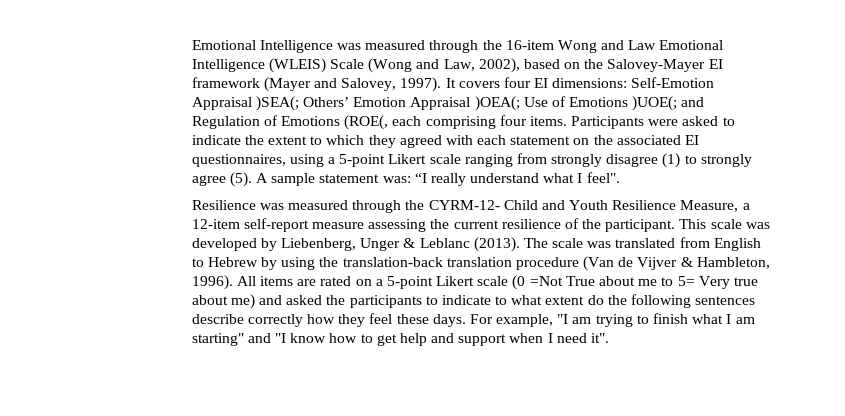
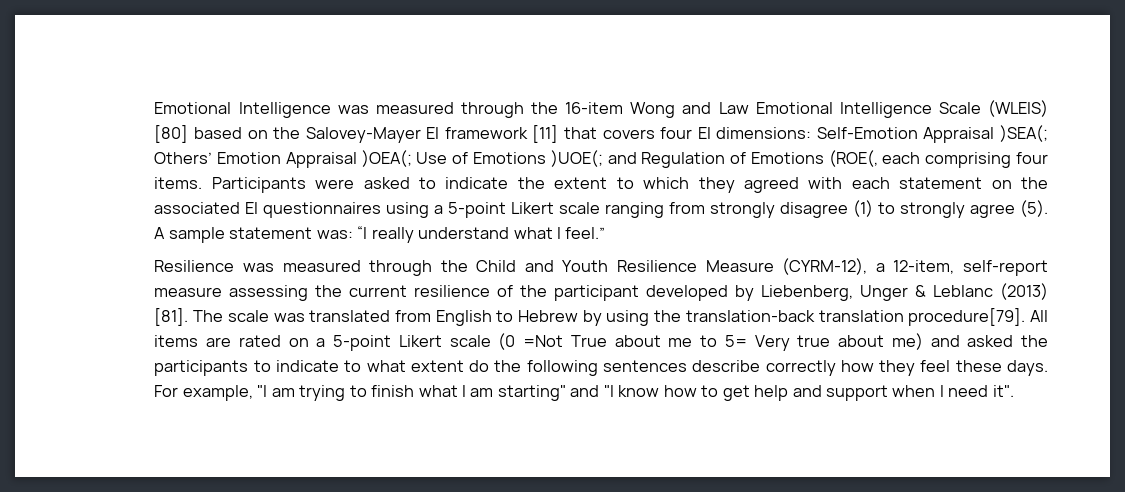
- Emotional Intelligence was measured through the 16-item Wong and Law Emotional Intelligence (WLEIS) Scale (Wong and Law, 2002), based on the Salovey-Mayer EI framework (Mayer and Salovey, 1997). It covers four EI dimensions: Self-Emotion Appraisal )SEA(; Others’ Emotion Appraisal )OEA(; Use of Emotions )UOE(; and Regulation of Emotions (ROE(, each comprising four items.
+ Emotional Intelligence was measured through the 16-item Wong and Law Emotional Intelligence Scale (WLEIS) [80] based on the Salovey-Mayer EI framework [11] that covers four EI dimensions: Self-Emotion Appraisal )SEA(; Others’ Emotion Appraisal )OEA(; Use of Emotions )UOE(; and Regulation of Emotions (ROE(, each comprising four items.
- Participants were asked to indicate the extent to which they agreed with each statement on the associated EI questionnaires, using a 5-point Likert scale ranging from strongly disagree (1) to strongly agree (5).
+ Participants were asked to indicate the extent to which they agreed with each statement on the associated EI questionnaires using a 5-point Likert scale ranging from strongly disagree (1) to strongly agree (5).
- A sample statement was: “I really understand what I feel".
+ A sample statement was: “I really understand what I feel.”
- Resilience was measured through the CYRM-12- Child and Youth Resilience Measure, a 12-item self-report measure assessing the current resilience of the participant. This scale was developed by Liebenberg, Unger & Leblanc (2013).
+ Resilience was measured through the Child and Youth Resilience Measure (CYRM-12), a 12-item, self-report measure assessing the current resilience of the participant developed by Liebenberg, Unger & Leblanc (2013) [81].
- The scale was translated from English to Hebrew by using the translation-back translation procedure (Van de Vijver & Hambleton, 1996).
+ The scale was translated from English to Hebrew by using the translation-back translation procedure[79].

